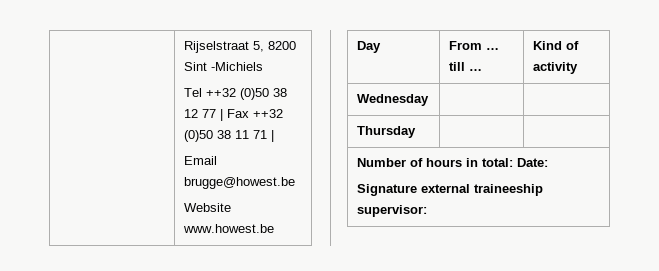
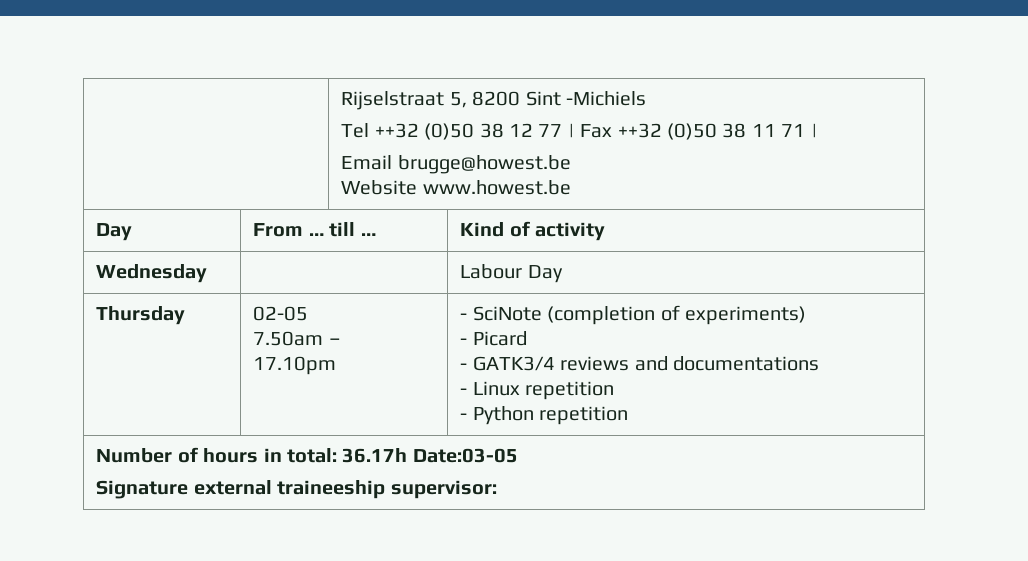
- Wednesday | |
+ Wednesday | | Labour Day
- Thursday | |
+ Thursday | 02-05
+ 7.50am –
+ 17.10pm | - SciNote (completion of experiments)
+ - Picard
+ - GATK3/4 reviews and documentations
+ - Linux repetition
+ - Python repetition
- Number of hours in total: Date:
+ Number of hours in total: 36.17h Date:03-05

